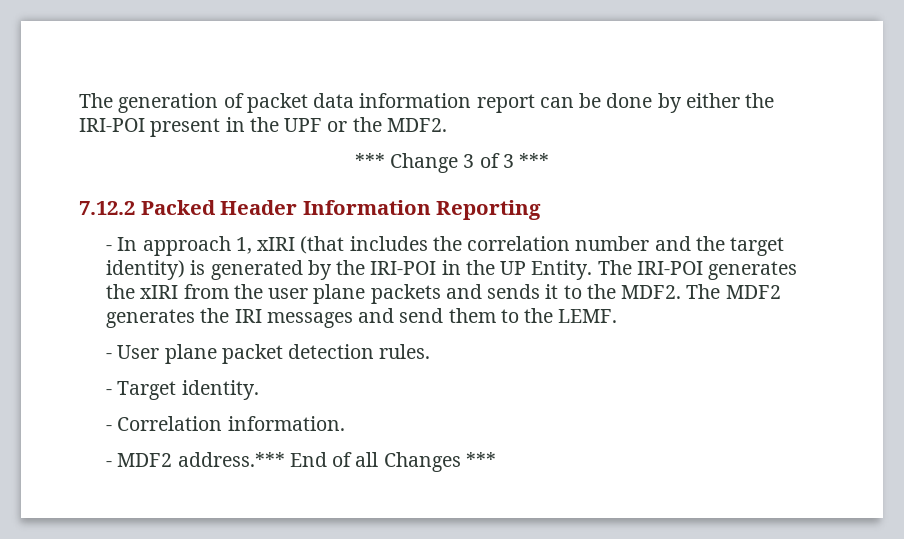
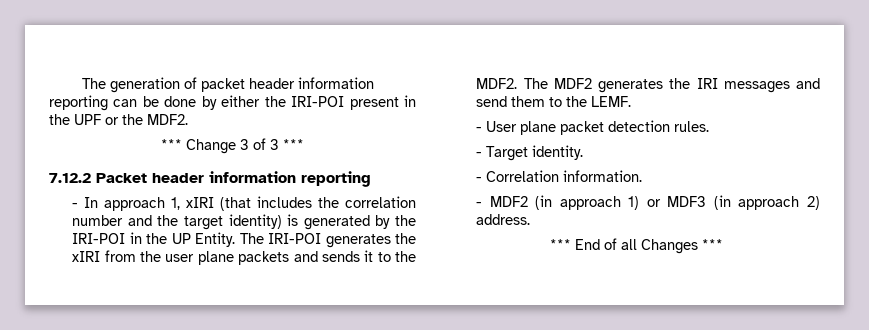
- The generation of packet data information report can be done by either the IRI-POI present in the UPF or the MDF2.
+ The generation of packet header information reporting can be done by either the IRI-POI present in the UPF or the MDF2.
- 7.12.2 Packed Header Information Reporting
+ 7.12.2 Packet header information reporting
- - MDF2 address.*** End of all Changes ***
+ - MDF2 (in approach 1) or MDF3 (in approach 2) address.
+ *** End of all Changes ***

